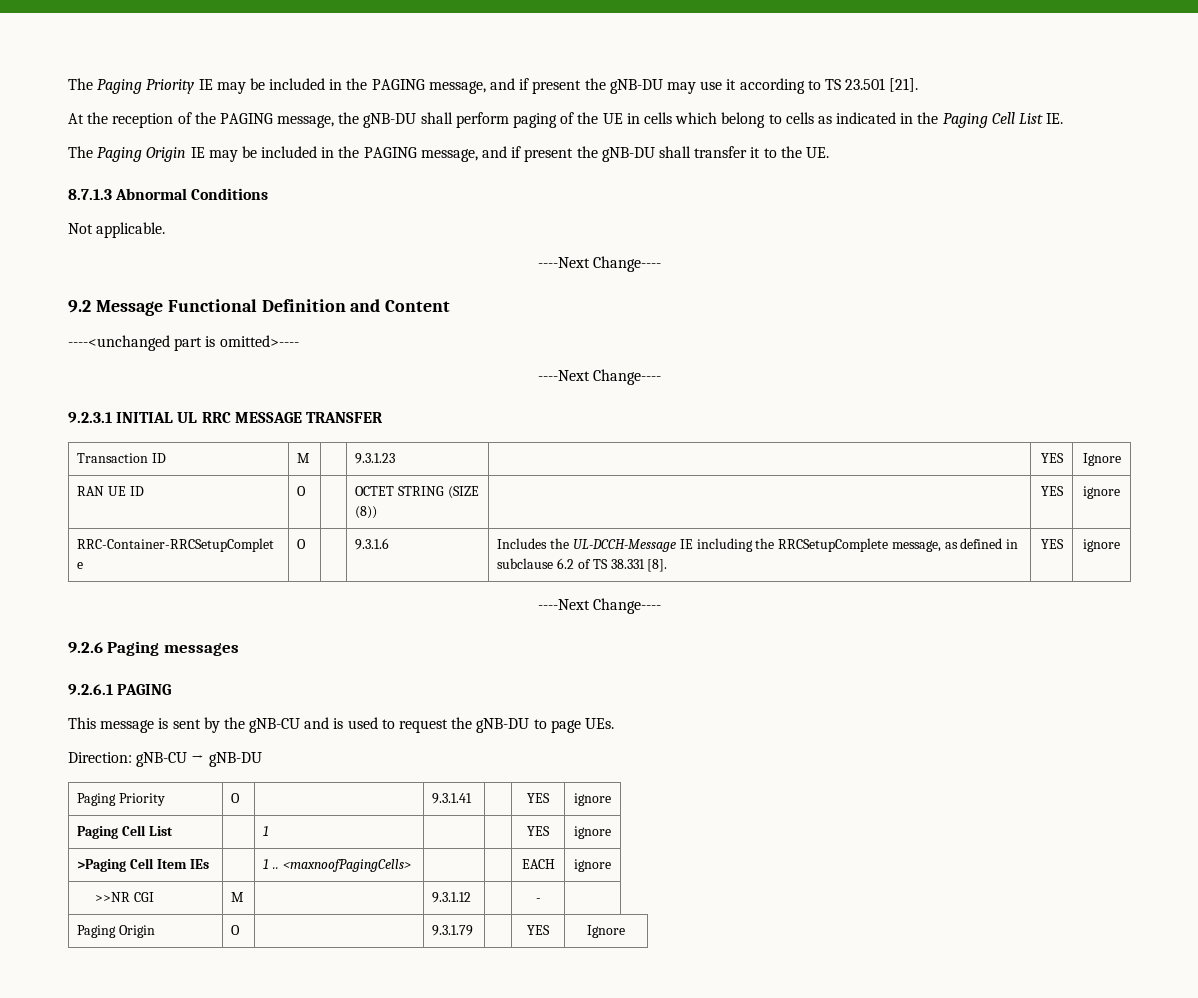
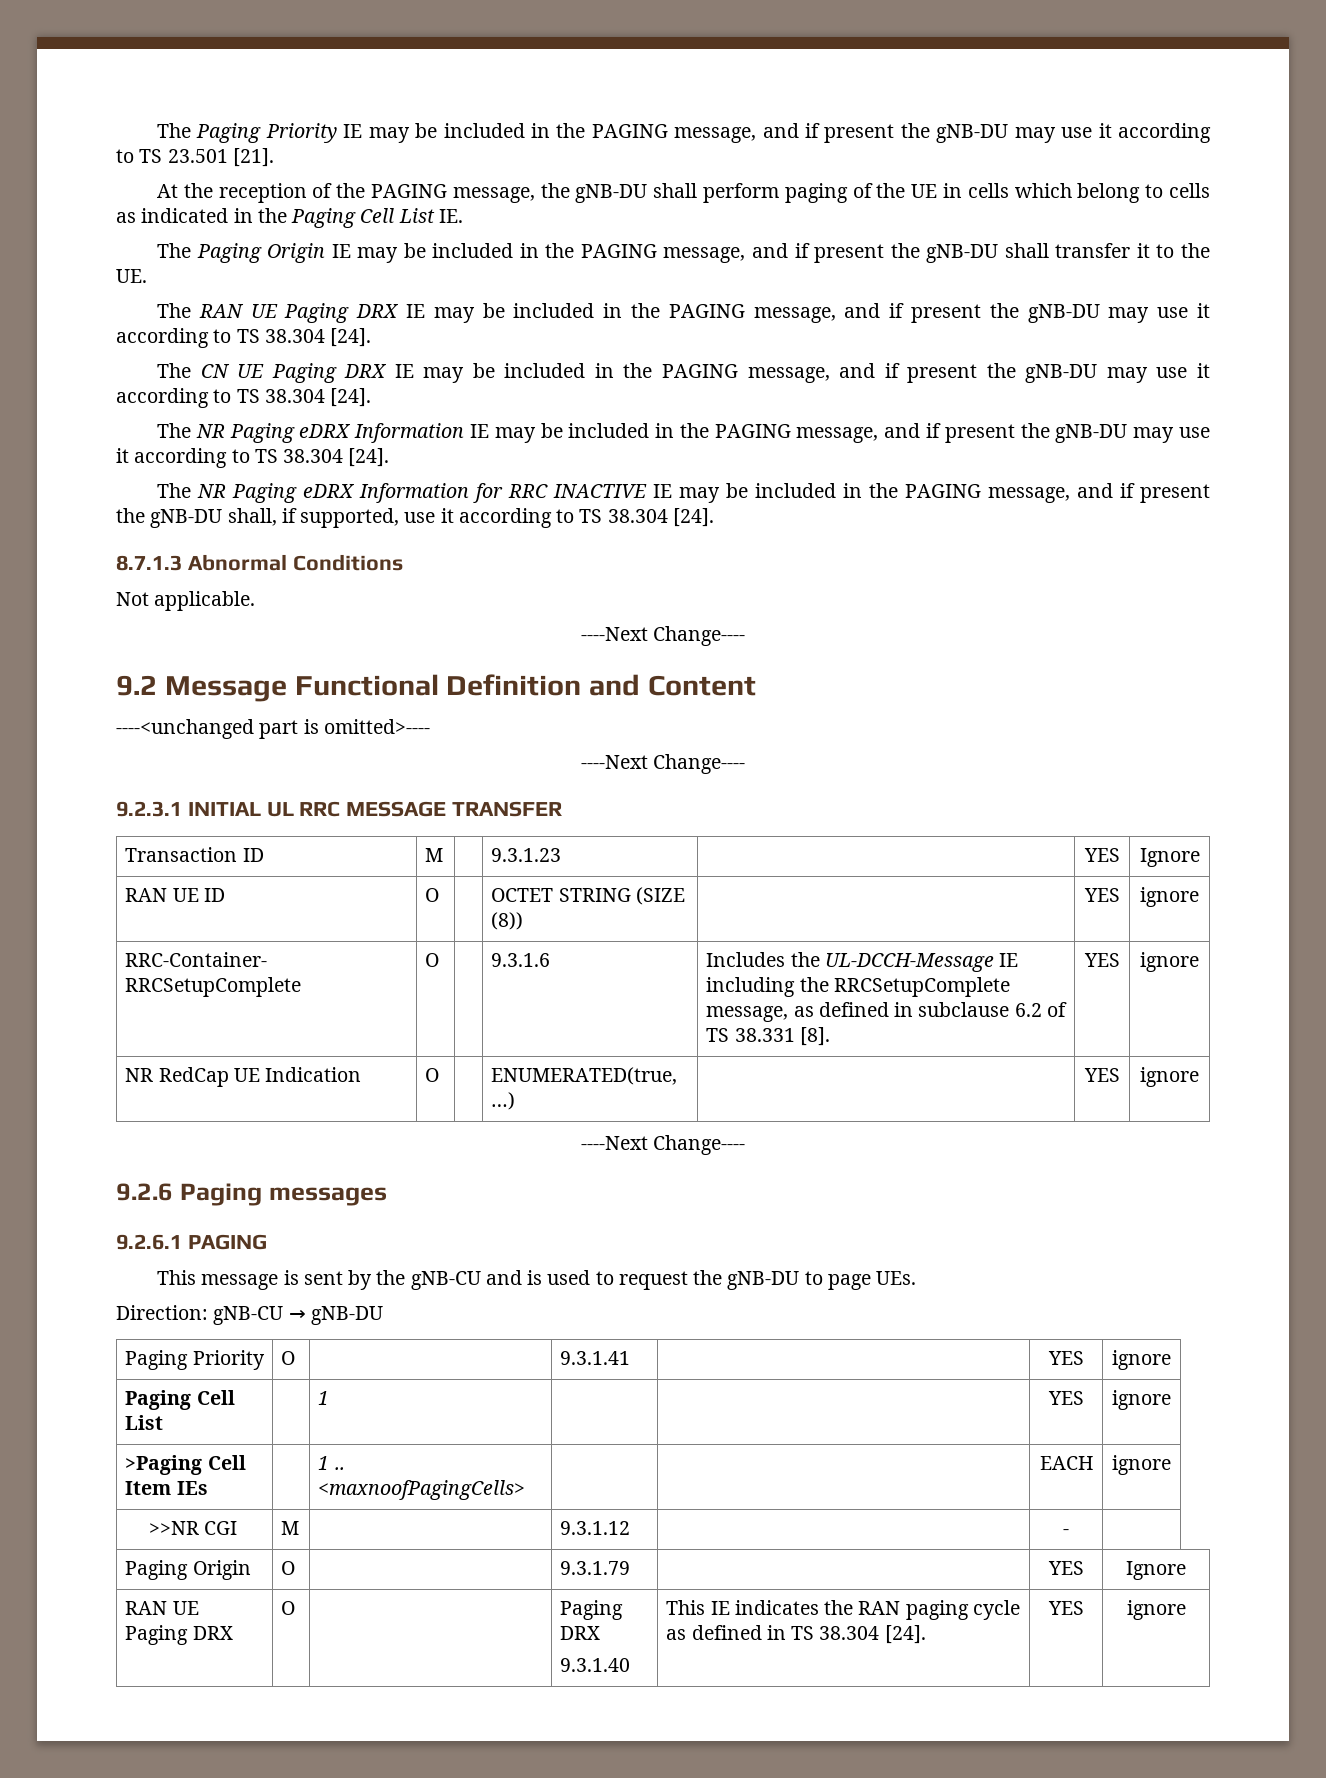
+ The RAN UE Paging DRX IE may be included in the PAGING message, and if present the gNB-DU may use it according to TS 38.304 [24].
+ The CN UE Paging DRX IE may be included in the PAGING message, and if present the gNB-DU may use it according to TS 38.304 [24].
+ The NR Paging eDRX Information IE may be included in the PAGING message, and if present the gNB-DU may use it according to TS 38.304 [24].
+ The NR Paging eDRX Information for RRC INACTIVE IE may be included in the PAGING message, and if present the gNB-DU shall, if supported, use it according to TS 38.304 [24].
+ NR RedCap UE Indication | O | | ENUMERATED(true, …) | | YES | ignore
+ RAN UE Paging DRX | O | | Paging DRX
+ 9.3.1.40 | This IE indicates the RAN paging cycle as defined in TS 38.304 [24]. | YES | ignore

